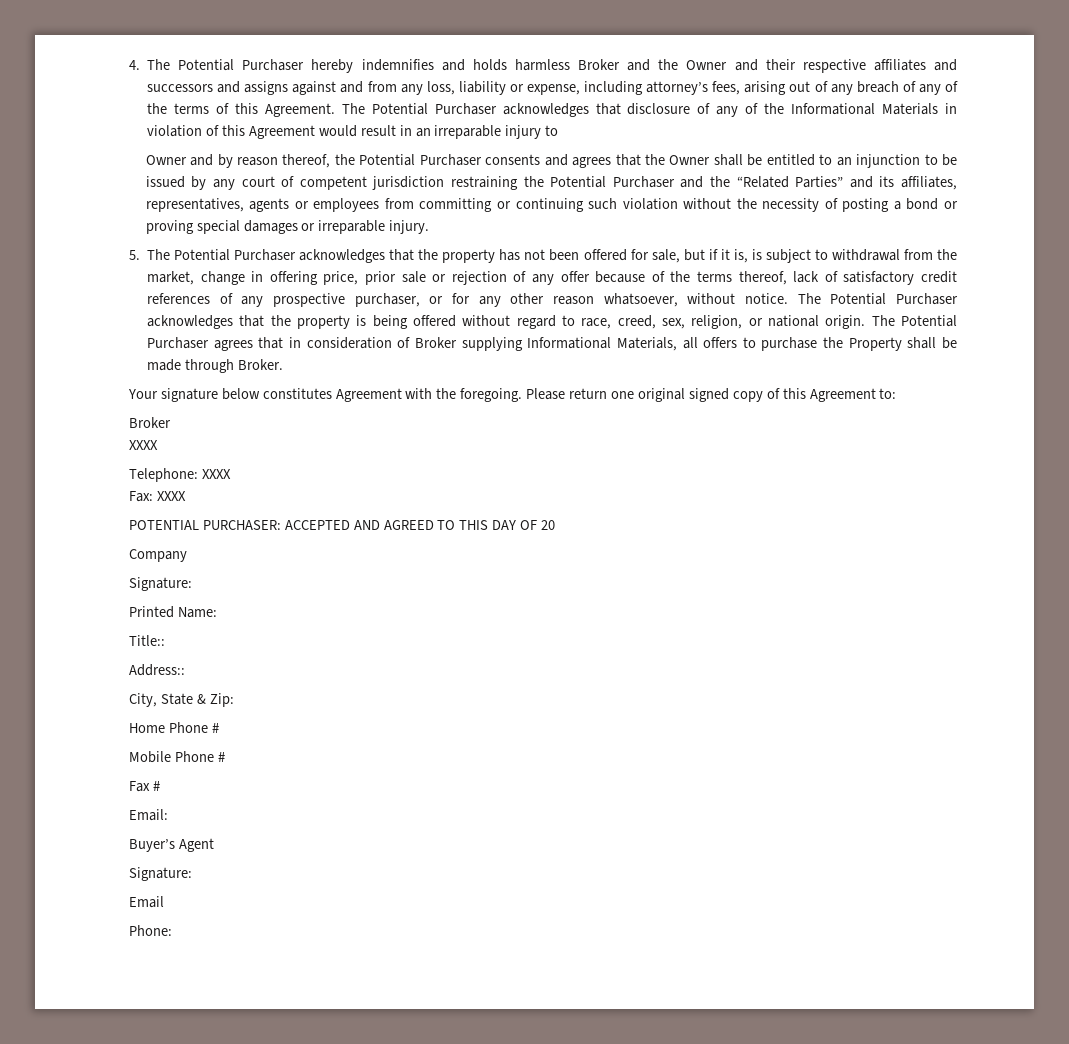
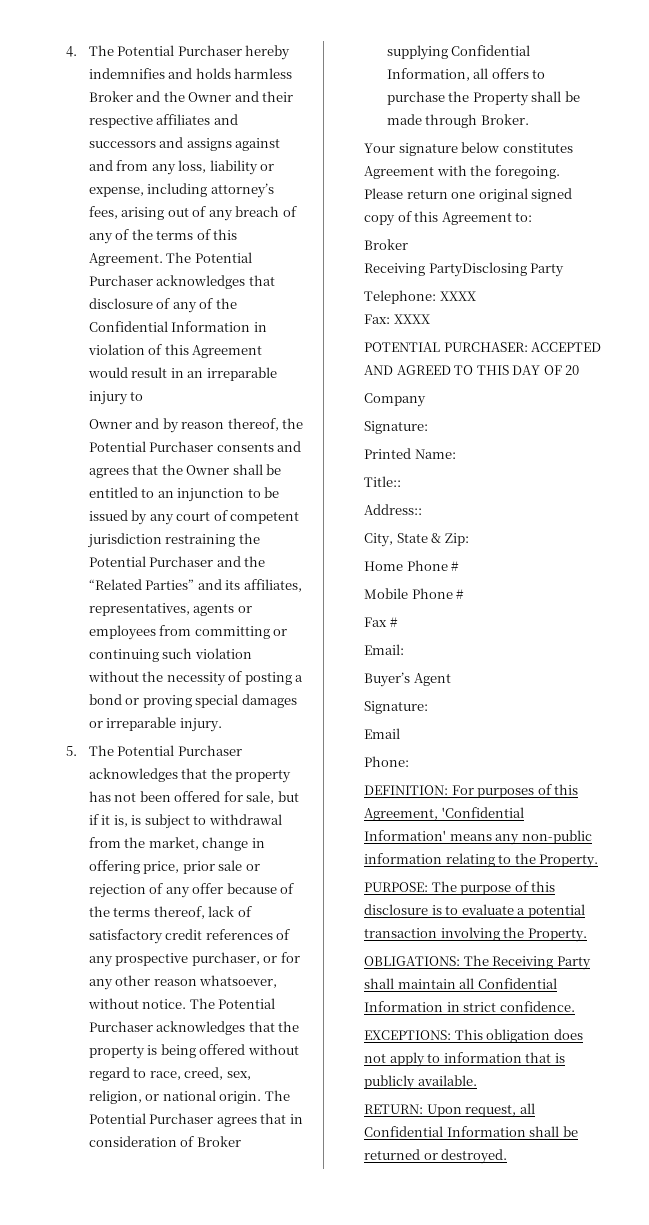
- The Potential Purchaser acknowledges that disclosure of any of the Informational Materials in violation of this Agreement would result in an irreparable injury to
+ The Potential Purchaser acknowledges that disclosure of any of the Confidential Information in violation of this Agreement would result in an irreparable injury to
- The Potential Purchaser agrees that in consideration of Broker supplying Informational Materials, all offers to purchase the Property shall be made through Broker.
+ The Potential Purchaser agrees that in consideration of Broker supplying Confidential Information, all offers to purchase the Property shall be made through Broker.
  Please return one original signed copy of this Agreement to:
  Broker
- XXXX
+ Receiving PartyDisclosing Party
+ DEFINITION: For purposes of this Agreement, 'Confidential Information' means any non-public information relating to the Property.
+ PURPOSE: The purpose of this disclosure is to evaluate a potential transaction involving the Property.
+ OBLIGATIONS: The Receiving Party shall maintain all Confidential Information in strict confidence.
+ EXCEPTIONS: This obligation does not apply to information that is publicly available.
+ RETURN: Upon request, all Confidential Information shall be returned or destroyed.

